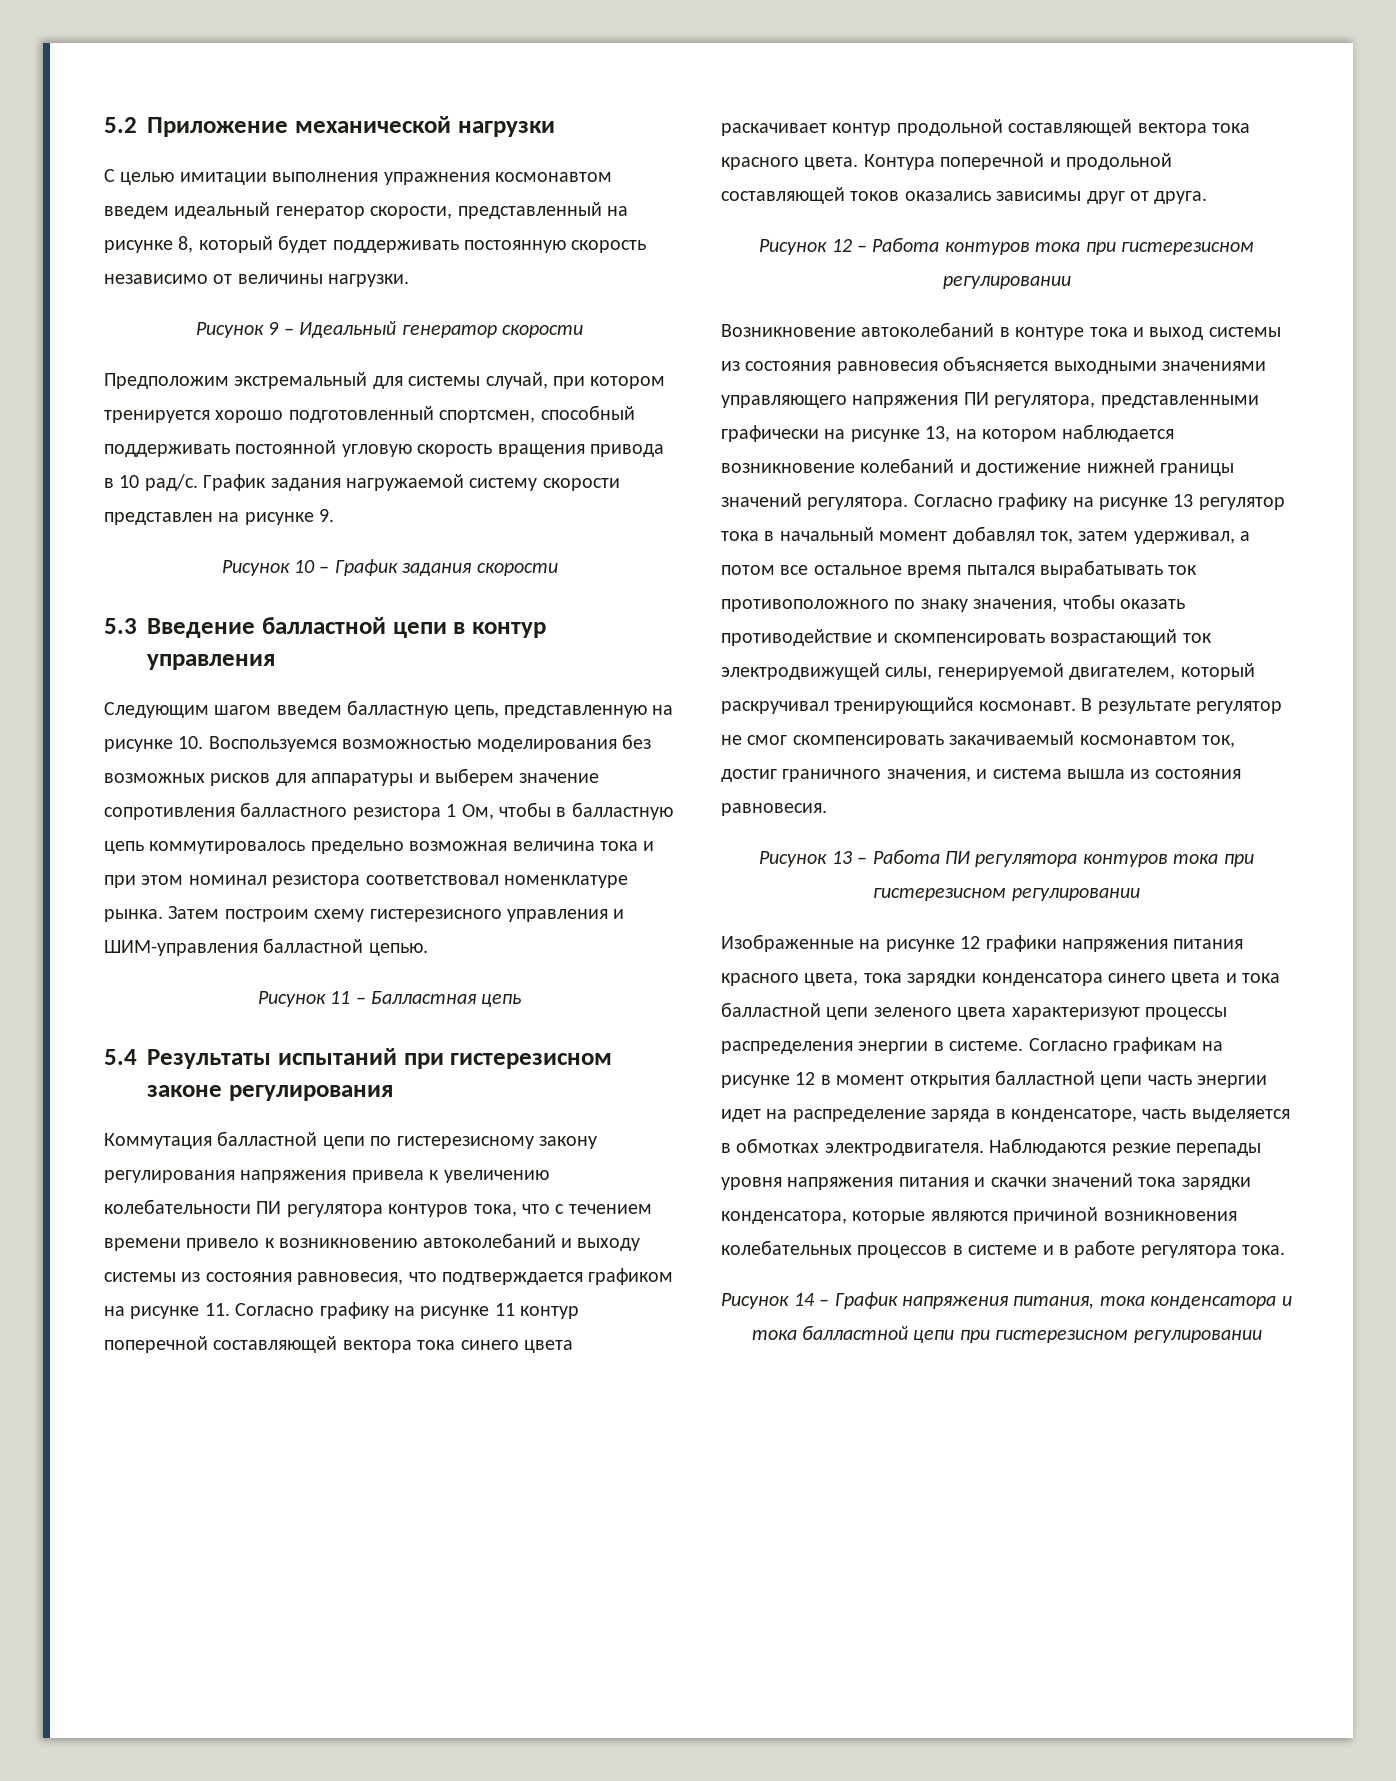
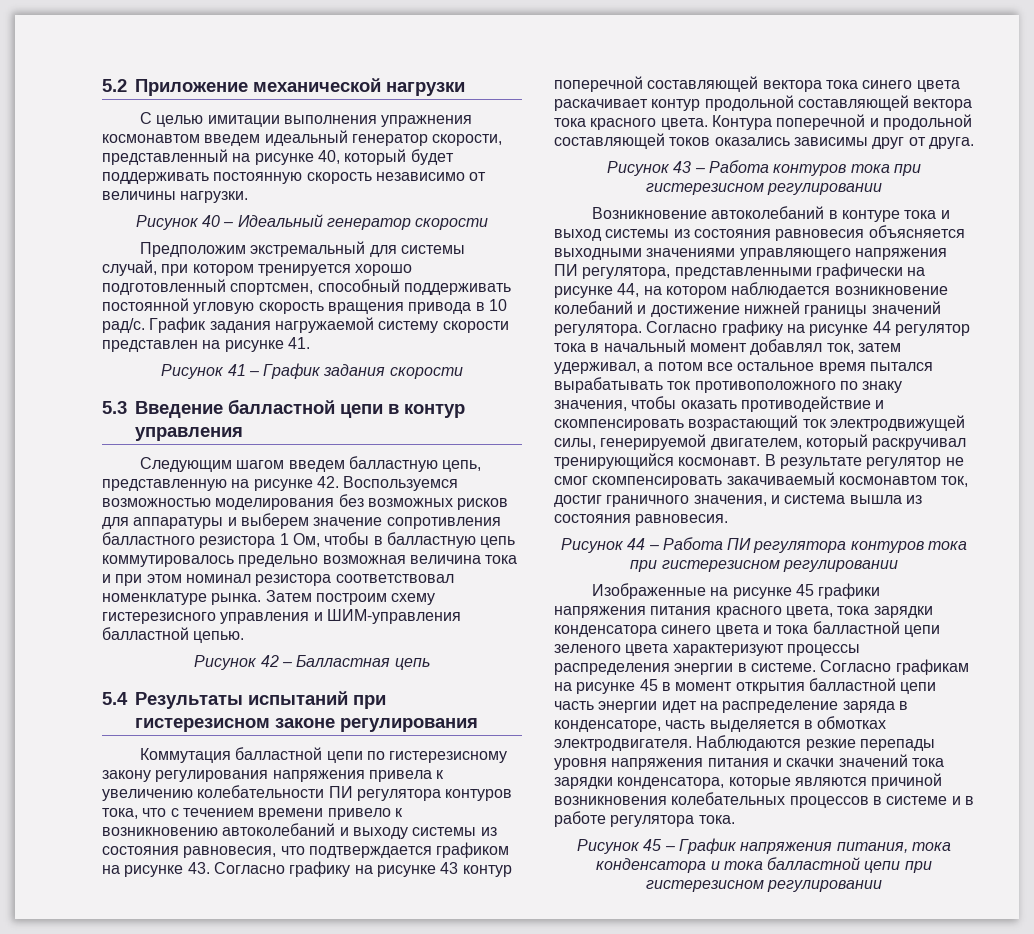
- С целью имитации выполнения упражнения космонавтом введем идеальный генератор скорости, представленный на рисунке 8, который будет поддерживать постоянную скорость независимо от величины нагрузки.
+ С целью имитации выполнения упражнения космонавтом введем идеальный генератор скорости, представленный на рисунке 40, который будет поддерживать постоянную скорость независимо от величины нагрузки.
- Рисунок 9 – Идеальный генератор скорости
+ Рисунок 40 – Идеальный генератор скорости
- График задания нагружаемой систему скорости представлен на рисунке 9.
- Рисунок 10 – График задания скорости
+ График задания нагружаемой систему скорости представлен на рисунке 41.
+ Рисунок 41 – График задания скорости
- Следующим шагом введем балластную цепь, представленную на рисунке 10. Воспользуемся возможностью моделирования без возможных рисков для аппаратуры и выберем значение сопротивления балластного резистора 1 Ом, чтобы в балластную цепь коммутировалось предельно возможная величина тока и при этом номинал резистора соответствовал номенклатуре рынка.
+ Следующим шагом введем балластную цепь, представленную на рисунке 42. Воспользуемся возможностью моделирования без возможных рисков для аппаратуры и выберем значение сопротивления балластного резистора 1 Ом, чтобы в балластную цепь коммутировалось предельно возможная величина тока и при этом номинал резистора соответствовал номенклатуре рынка.
- Рисунок 11 – Балластная цепь
+ Рисунок 42 – Балластная цепь
- Коммутация балластной цепи по гистерезисному закону регулирования напряжения привела к увеличению колебательности ПИ регулятора контуров тока, что с течением времени привело к возникновению автоколебаний и выходу системы из состояния равновесия, что подтверждается графиком на рисунке 11. Согласно графику на рисунке 11 контур поперечной составляющей вектора тока синего цвета раскачивает контур продольной составляющей вектора тока красного цвета.
+ Коммутация балластной цепи по гистерезисному закону регулирования напряжения привела к увеличению колебательности ПИ регулятора контуров тока, что с течением времени привело к возникновению автоколебаний и выходу системы из состояния равновесия, что подтверждается графиком на рисунке 43. Согласно графику на рисунке 43 контур поперечной составляющей вектора тока синего цвета раскачивает контур продольной составляющей вектора тока красного цвета.
- Рисунок 12 – Работа контуров тока при гистерезисном регулировании
+ Рисунок 43 – Работа контуров тока при гистерезисном регулировании
- Возникновение автоколебаний в контуре тока и выход системы из состояния равновесия объясняется выходными значениями управляющего напряжения ПИ регулятора, представленными графически на рисунке 13, на котором наблюдается возникновение колебаний и достижение нижней границы значений регулятора.
+ Возникновение автоколебаний в контуре тока и выход системы из состояния равновесия объясняется выходными значениями управляющего напряжения ПИ регулятора, представленными графически на рисунке 44, на котором наблюдается возникновение колебаний и достижение нижней границы значений регулятора.
- Согласно графику на рисунке 13 регулятор тока в начальный момент добавлял ток, затем удерживал, а потом все остальное время пытался вырабатывать ток противоположного по знаку значения, чтобы оказать противодействие и скомпенсировать возрастающий ток электродвижущей силы, генерируемой двигателем, который раскручивал тренирующийся космонавт.
+ Согласно графику на рисунке 44 регулятор тока в начальный момент добавлял ток, затем удерживал, а потом все остальное время пытался вырабатывать ток противоположного по знаку значения, чтобы оказать противодействие и скомпенсировать возрастающий ток электродвижущей силы, генерируемой двигателем, который раскручивал тренирующийся космонавт.
- Рисунок 13 – Работа ПИ регулятора контуров тока при гистерезисном регулировании
+ Рисунок 44 – Работа ПИ регулятора контуров тока при гистерезисном регулировании
- Изображенные на рисунке 12 графики напряжения питания красного цвета, тока зарядки конденсатора синего цвета и тока балластной цепи зеленого цвета характеризуют процессы распределения энергии в системе.
+ Изображенные на рисунке 45 графики напряжения питания красного цвета, тока зарядки конденсатора синего цвета и тока балластной цепи зеленого цвета характеризуют процессы распределения энергии в системе.
- Согласно графикам на рисунке 12 в момент открытия балластной цепи часть энергии идет на распределение заряда в конденсаторе, часть выделяется в обмотках электродвигателя.
+ Согласно графикам на рисунке 45 в момент открытия балластной цепи часть энергии идет на распределение заряда в конденсаторе, часть выделяется в обмотках электродвигателя.
- Рисунок 14 – График напряжения питания, тока конденсатора и тока балластной цепи при гистерезисном регулировании
+ Рисунок 45 – График напряжения питания, тока конденсатора и тока балластной цепи при гистерезисном регулировании

